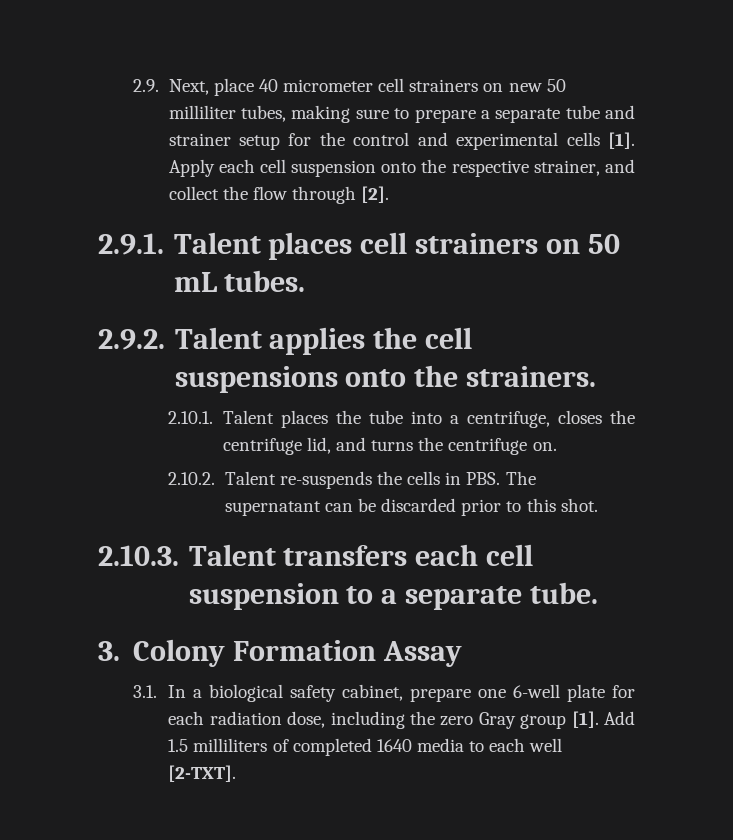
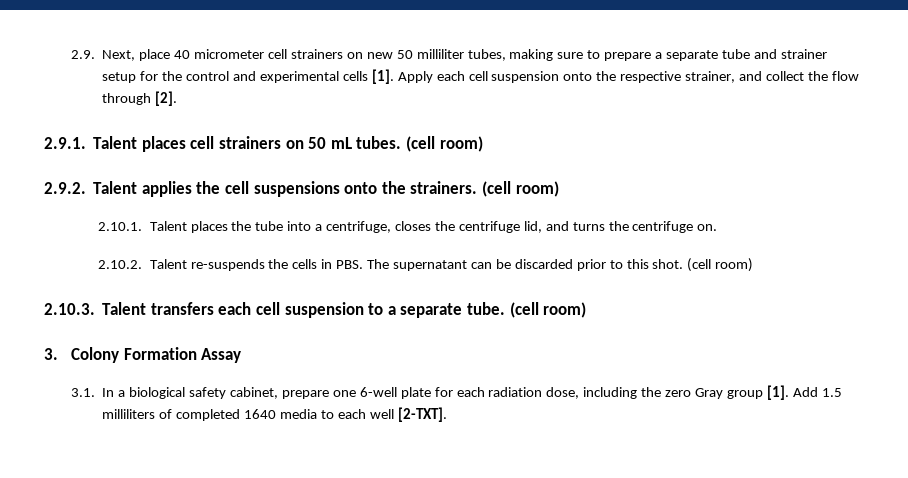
- 2.9.1. Talent places cell strainers on 50 mL tubes.
+ 2.9.1. Talent places cell strainers on 50 mL tubes. (cell room)
- 2.9.2. Talent applies the cell suspensions onto the strainers.
+ 2.9.2. Talent applies the cell suspensions onto the strainers. (cell room)
- 2.10.2. Talent re-suspends the cells in PBS. The supernatant can be discarded prior to this shot.
+ 2.10.2. Talent re-suspends the cells in PBS. The supernatant can be discarded prior to this shot. (cell room)
- 2.10.3. Talent transfers each cell suspension to a separate tube.
+ 2.10.3. Talent transfers each cell suspension to a separate tube. (cell room)

